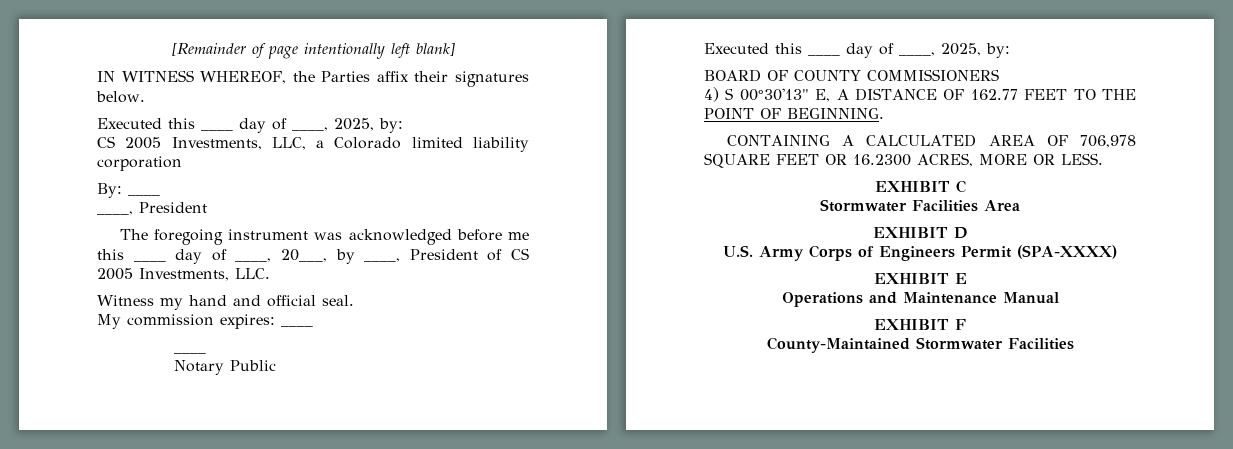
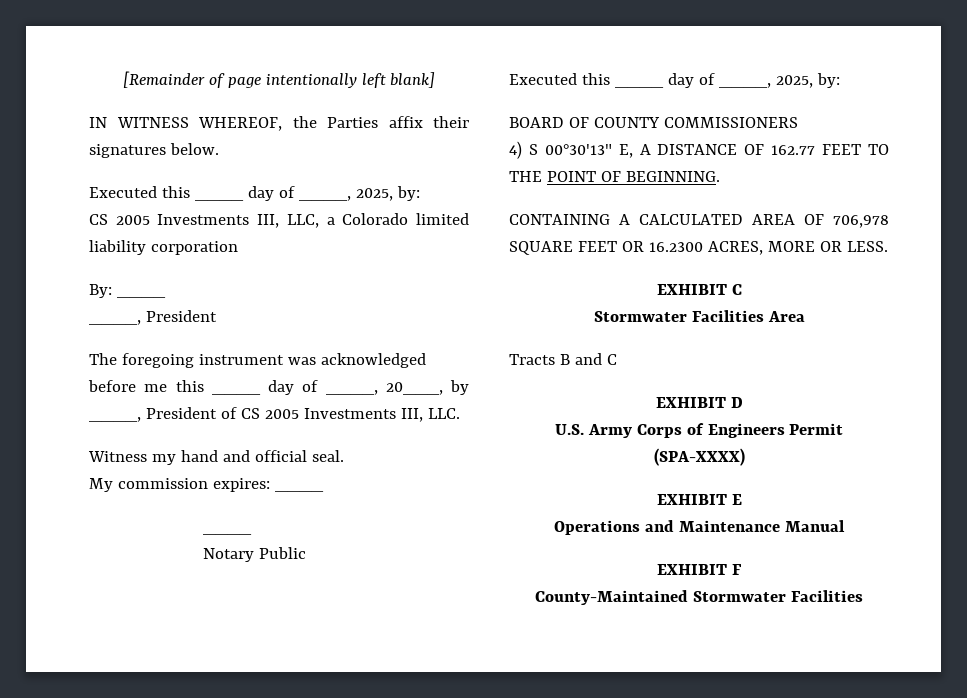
- CS 2005 Investments, LLC, a Colorado limited liability corporation
+ CS 2005 Investments III, LLC, a Colorado limited liability corporation
- The foregoing instrument was acknowledged before me this ____ day of ____, 20___, by ____, President of CS 2005 Investments, LLC.
+ The foregoing instrument was acknowledged before me this ____ day of ____, 20___, by ____, President of CS 2005 Investments III, LLC.
+ Tracts B and C

